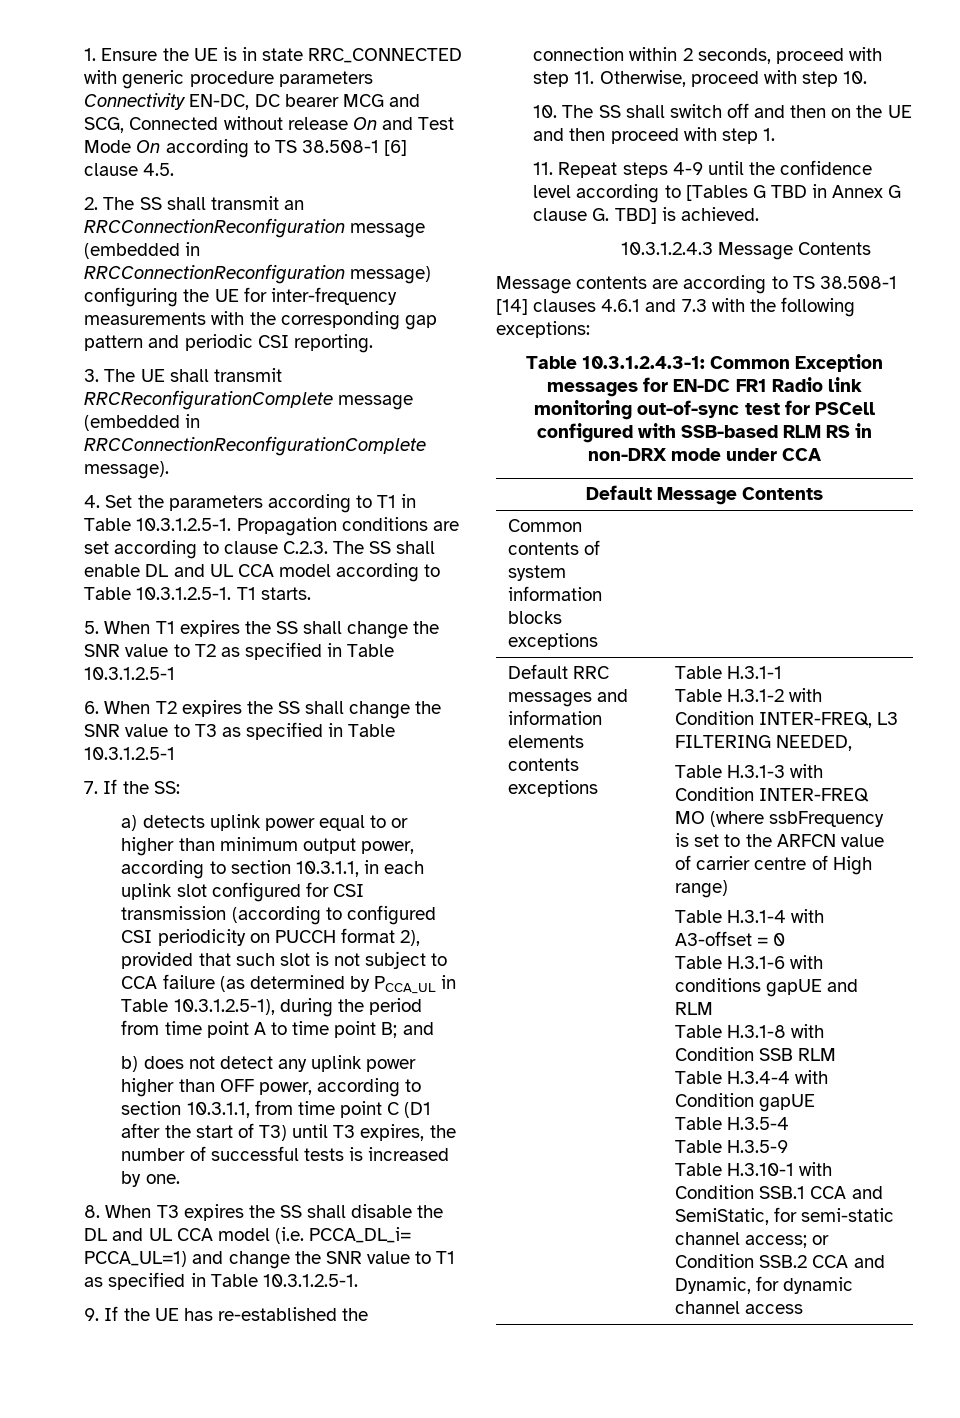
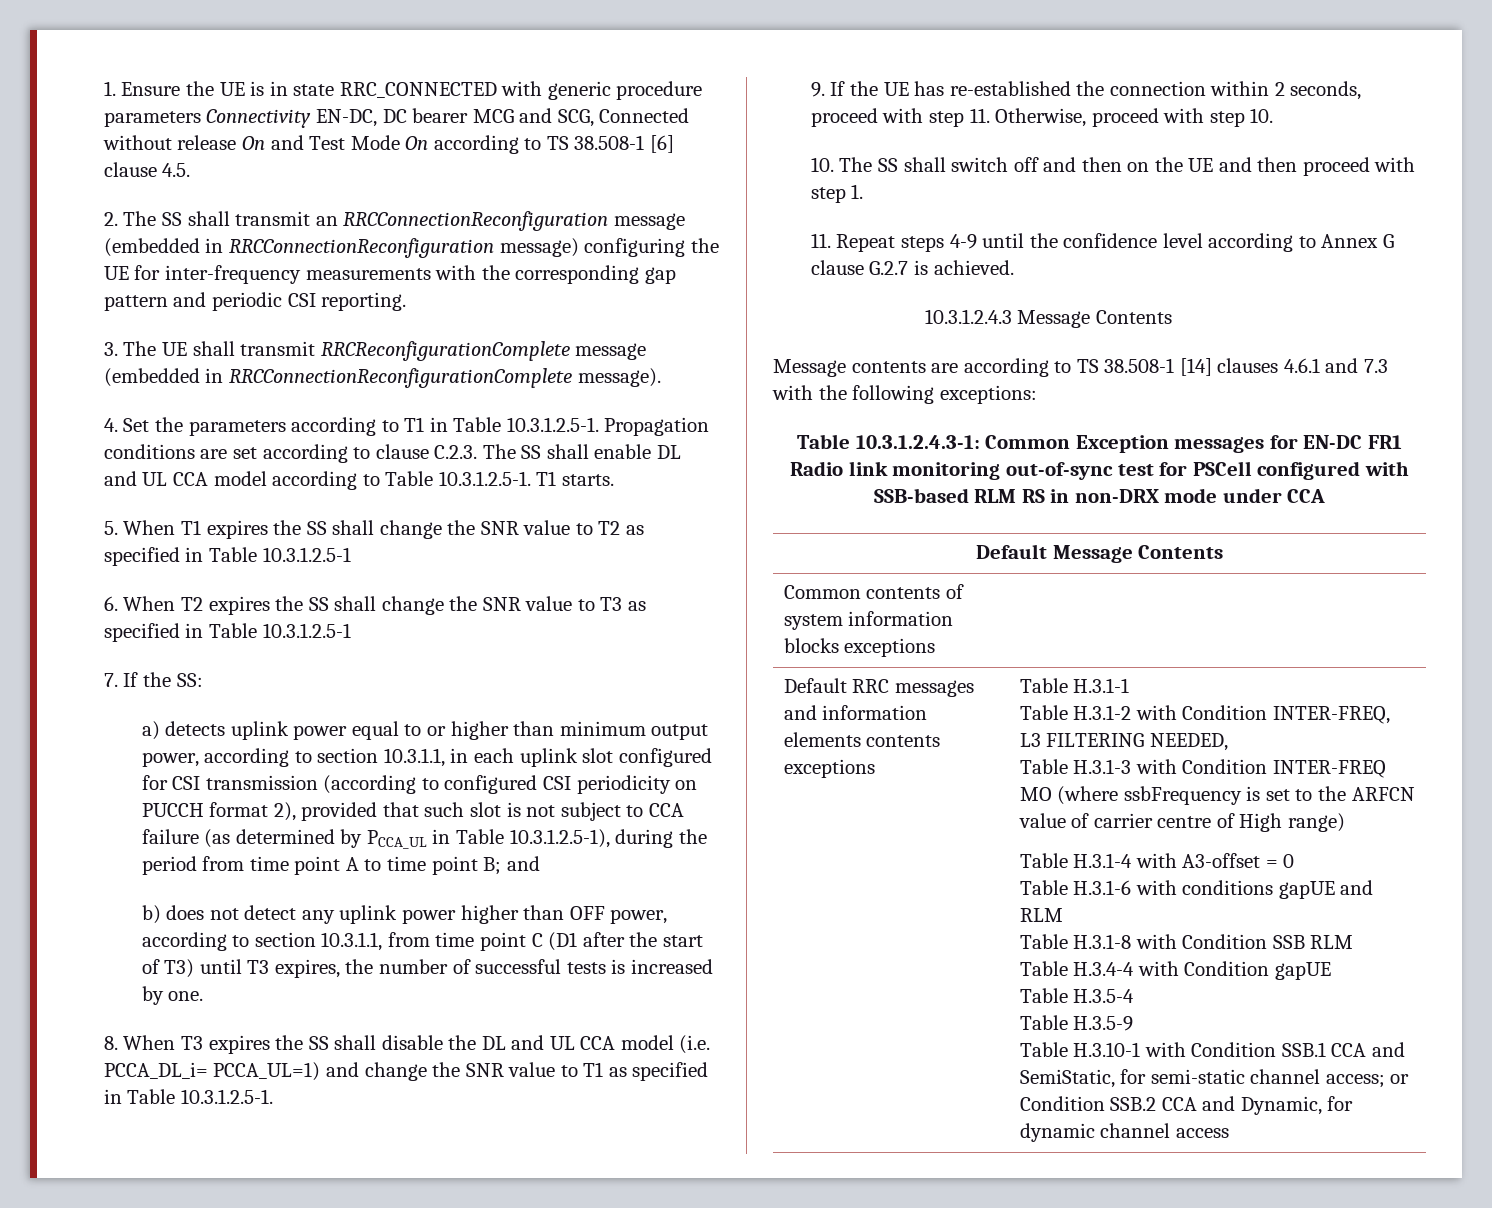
- 11. Repeat steps 4-9 until the confidence level according to [Tables G TBD in Annex G clause G. TBD] is achieved.
+ 11. Repeat steps 4-9 until the confidence level according to Annex G clause G.2.7 is achieved.

